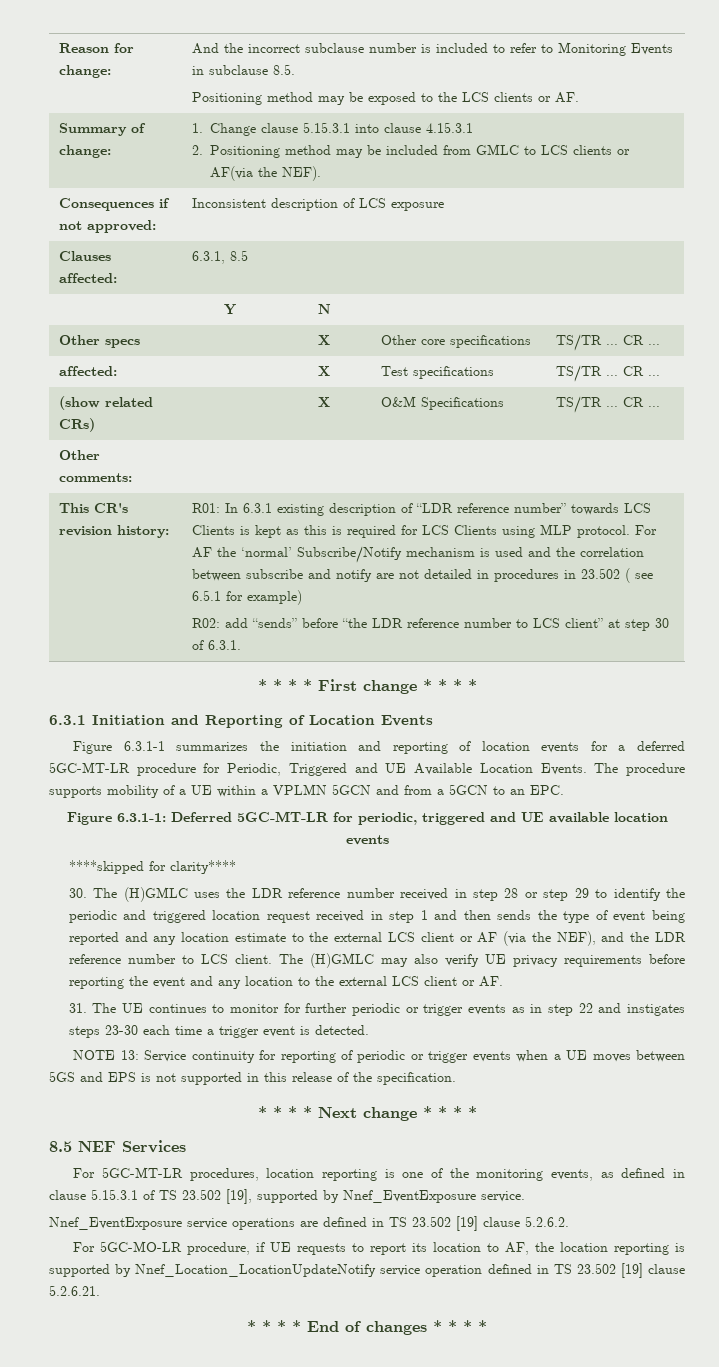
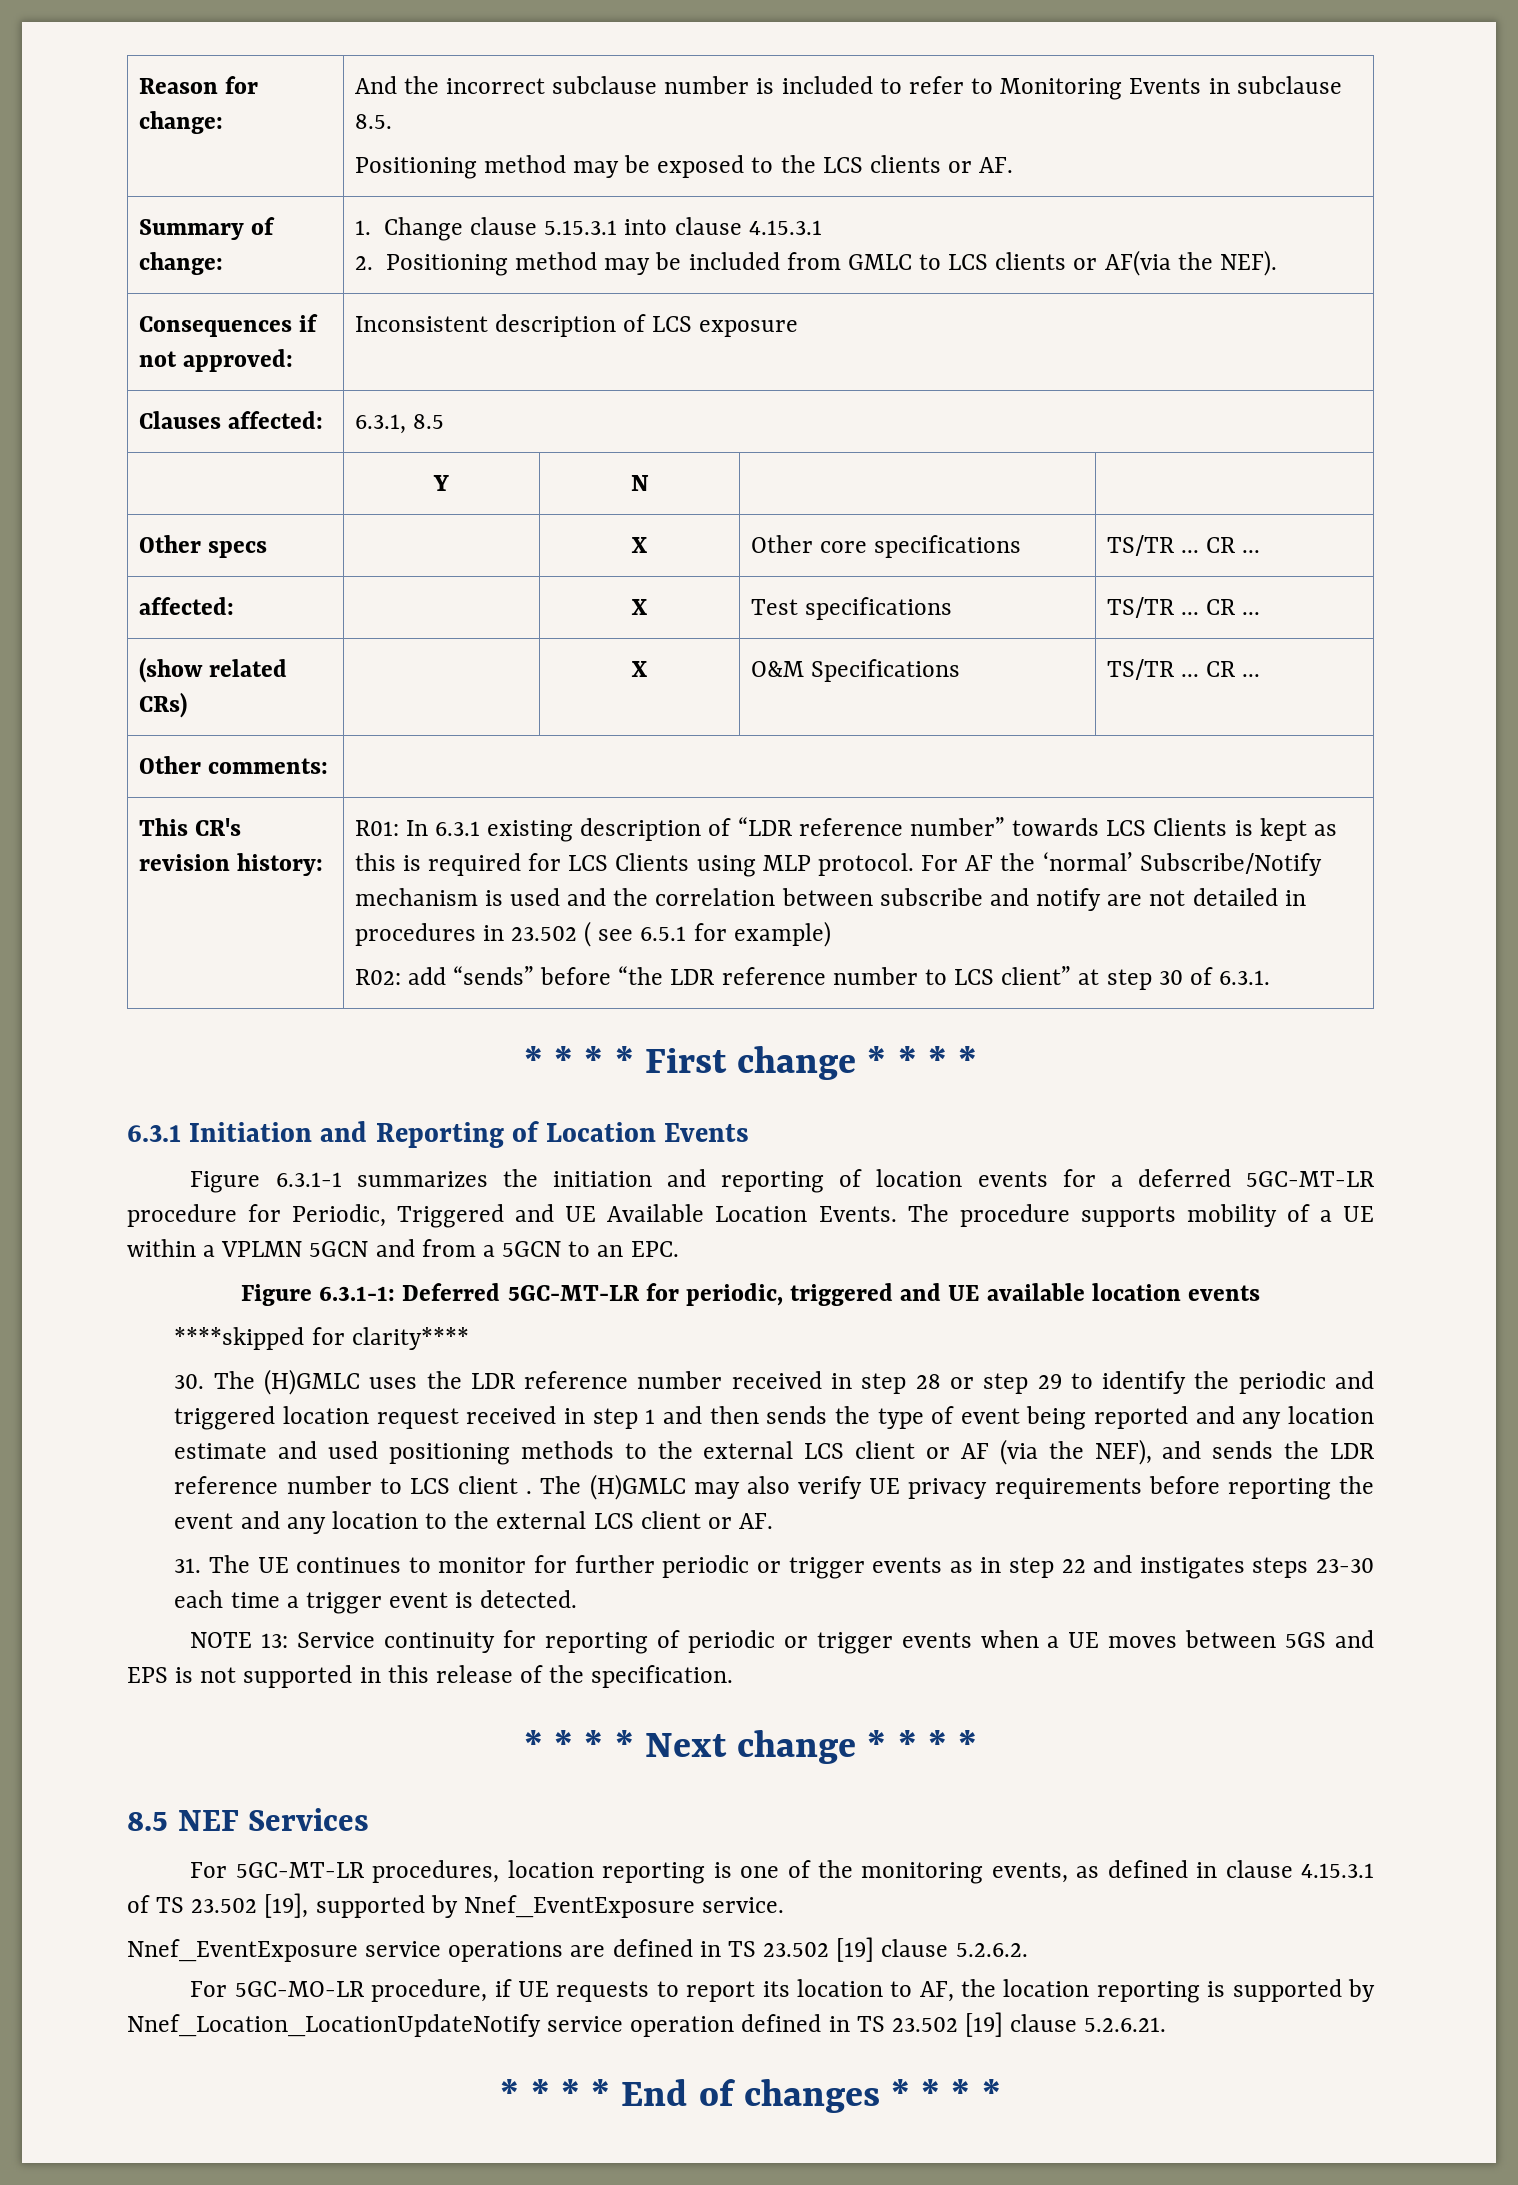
- 30. The (H)GMLC uses the LDR reference number received in step 28 or step 29 to identify the periodic and triggered location request received in step 1 and then sends the type of event being reported and any location estimate to the external LCS client or AF (via the NEF), and the LDR reference number to LCS client.
+ 30. The (H)GMLC uses the LDR reference number received in step 28 or step 29 to identify the periodic and triggered location request received in step 1 and then sends the type of event being reported and any location estimate and used positioning methods to the external LCS client or AF (via the NEF), and sends the LDR reference number to LCS client .
- For 5GC-MT-LR procedures, location reporting is one of the monitoring events, as defined in clause 5.15.3.1 of TS 23.502 [19], supported by Nnef_EventExposure service.
+ For 5GC-MT-LR procedures, location reporting is one of the monitoring events, as defined in clause 4.15.3.1 of TS 23.502 [19], supported by Nnef_EventExposure service.

